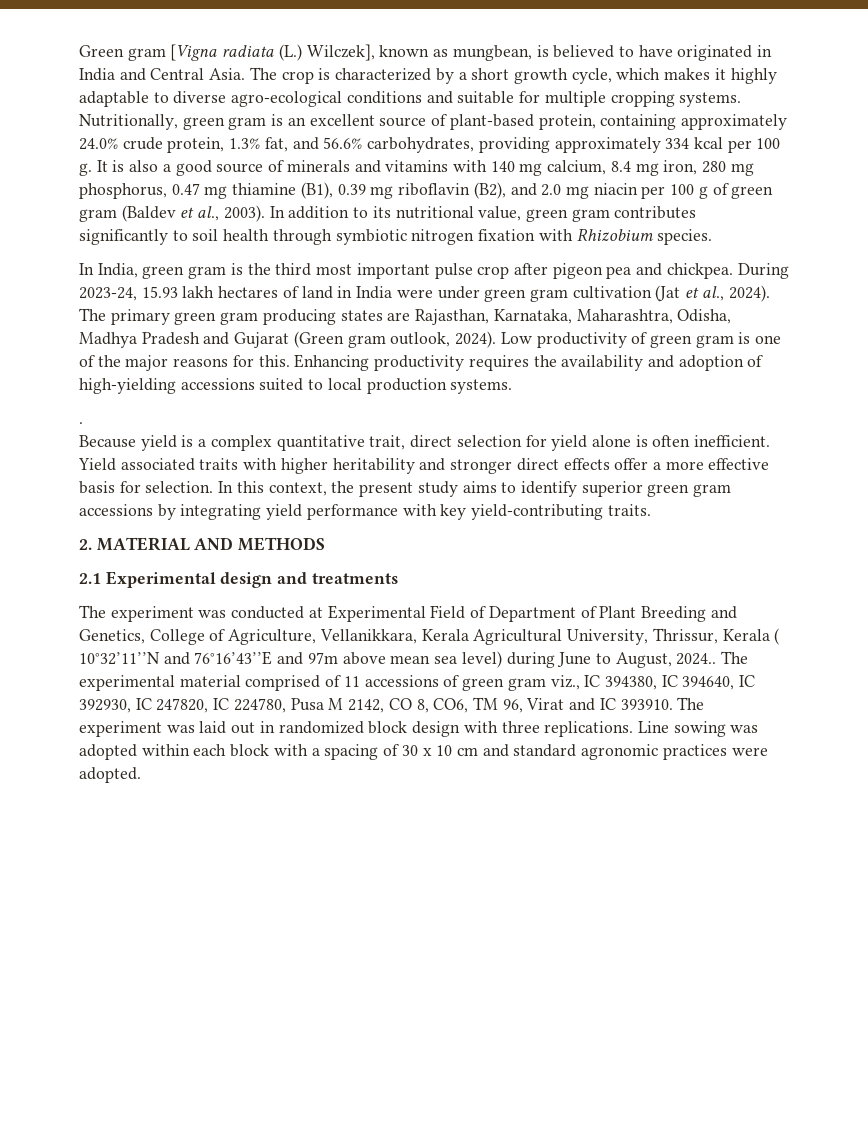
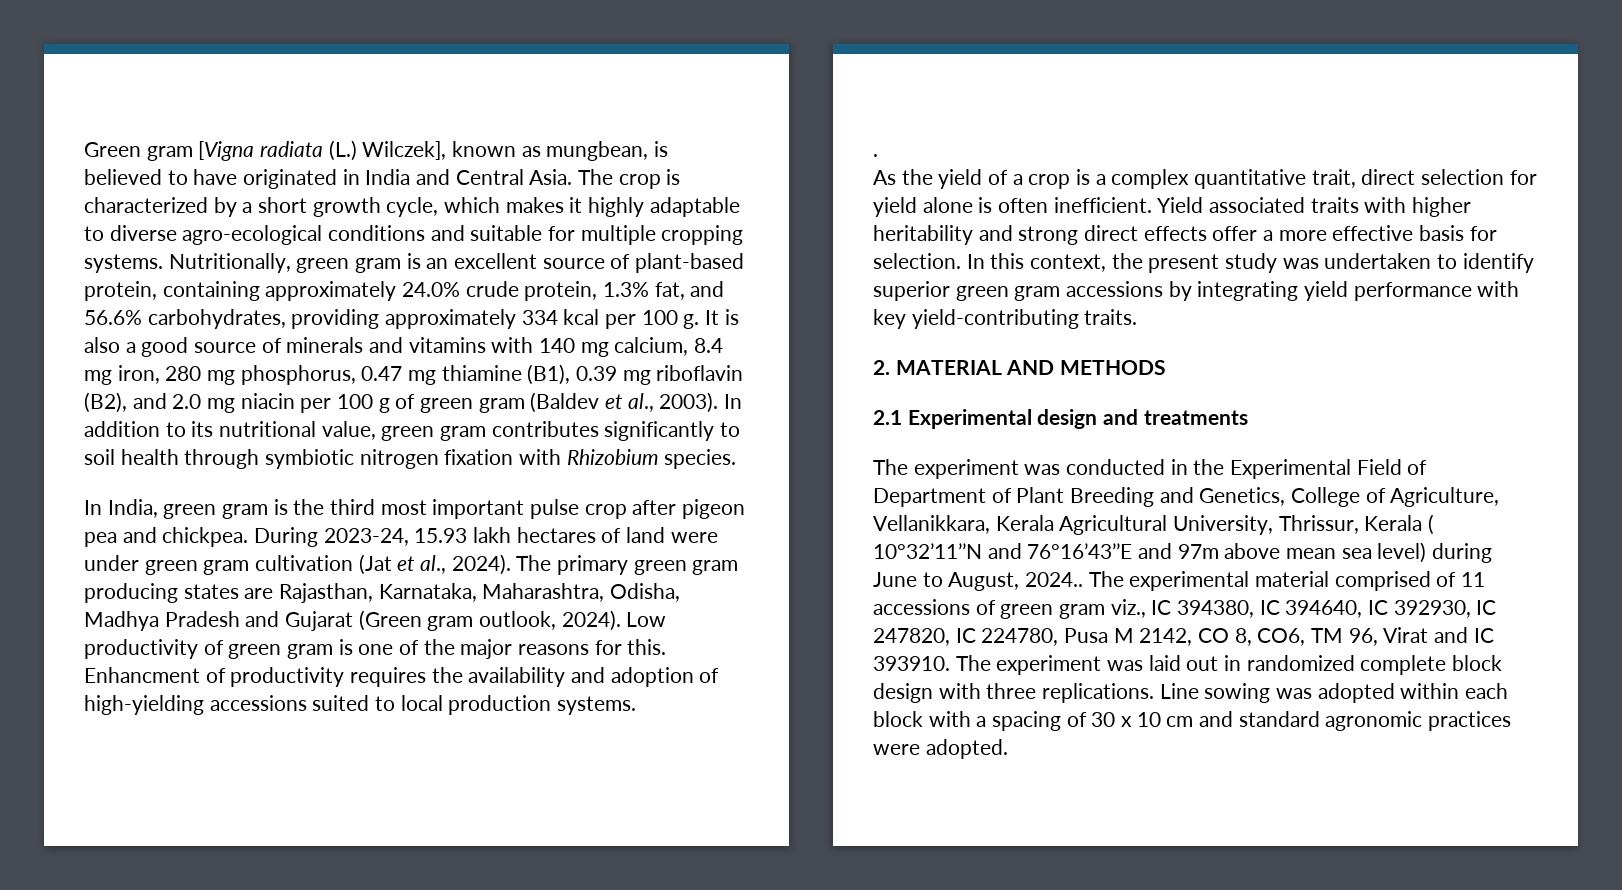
- During 2023-24, 15.93 lakh hectares of land in India were under green gram cultivation (Jat et al., 2024).
+ During 2023-24, 15.93 lakh hectares of land were under green gram cultivation (Jat et al., 2024).
- Enhancing productivity requires the availability and adoption of high-yielding accessions suited to local production systems.
+ Enhancment of productivity requires the availability and adoption of high-yielding accessions suited to local production systems.
- Because yield is a complex quantitative trait, direct selection for yield alone is often inefficient.
+ As the yield of a crop is a complex quantitative trait, direct selection for yield alone is often inefficient.
- Yield associated traits with higher heritability and stronger direct effects offer a more effective basis for selection.
+ Yield associated traits with higher heritability and strong direct effects offer a more effective basis for selection.
- In this context, the present study aims to identify superior green gram accessions by integrating yield performance with key yield-contributing traits.
+ In this context, the present study was undertaken to identify superior green gram accessions by integrating yield performance with key yield-contributing traits.
- The experiment was conducted at Experimental Field of Department of Plant Breeding and Genetics, College of Agriculture, Vellanikkara, Kerala Agricultural University, Thrissur, Kerala ( 10°32’11’’N and 76°16’43’’E and 97m above mean sea level) during June to August, 2024..
+ The experiment was conducted in the Experimental Field of Department of Plant Breeding and Genetics, College of Agriculture, Vellanikkara, Kerala Agricultural University, Thrissur, Kerala ( 10°32’11’’N and 76°16’43’’E and 97m above mean sea level) during June to August, 2024..
- The experiment was laid out in randomized block design with three replications.
+ The experiment was laid out in randomized complete block design with three replications.

